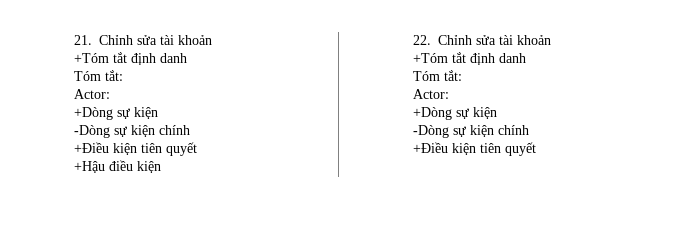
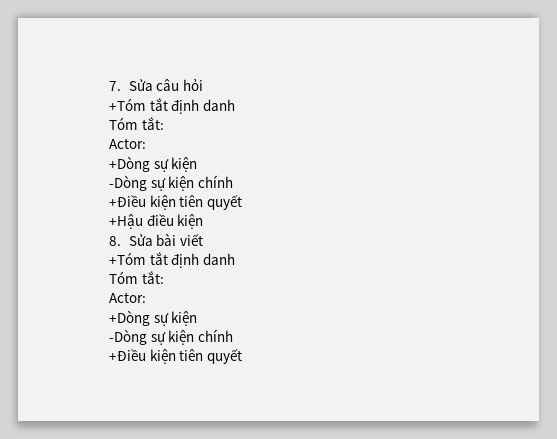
- 21. Chỉnh sửa tài khoản
+ 7. Sửa câu hỏi
- 22. Chỉnh sửa tài khoản
+ 8. Sửa bài viết

